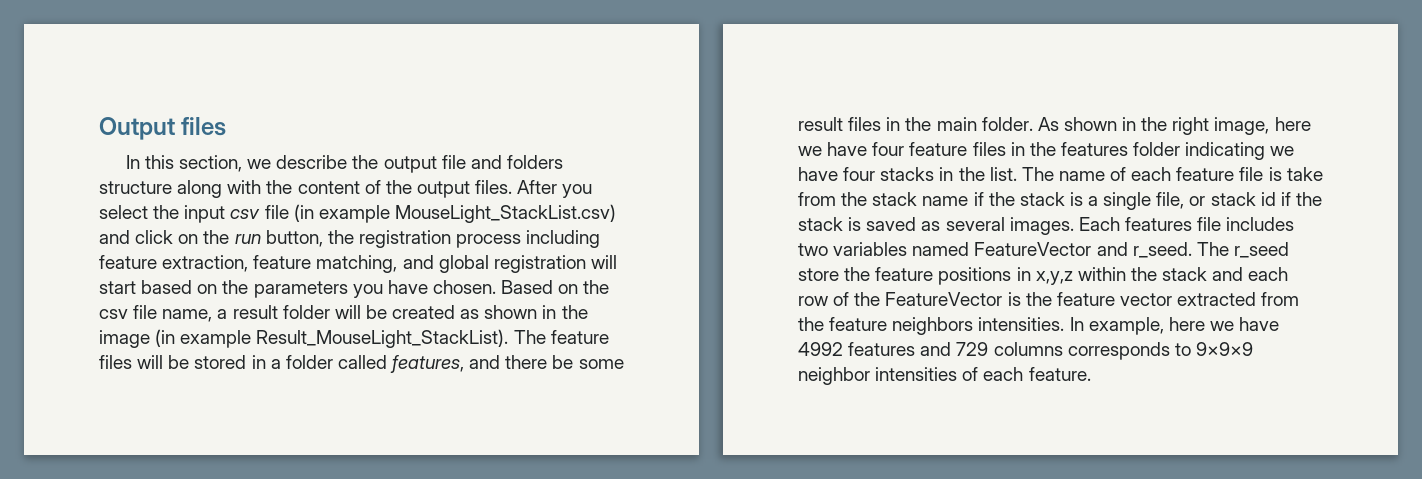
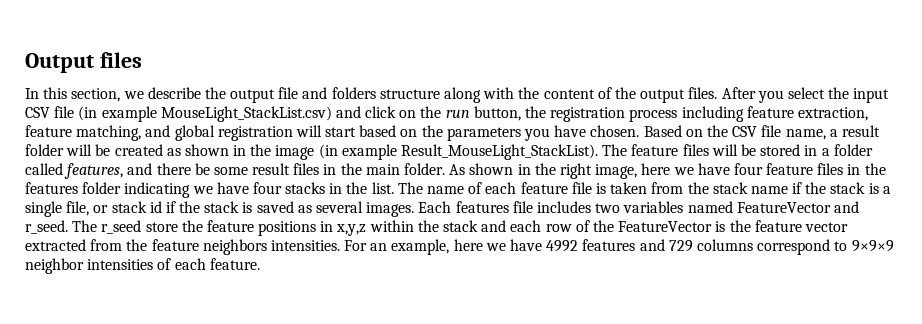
- After you select the input csv file (in example MouseLight_StackList.csv) and click on the run button, the registration process including feature extraction, feature matching, and global registration will start based on the parameters you have chosen.
+ After you select the input CSV file (in example MouseLight_StackList.csv) and click on the run button, the registration process including feature extraction, feature matching, and global registration will start based on the parameters you have chosen.
- Based on the csv file name, a result folder will be created as shown in the image (in example Result_MouseLight_StackList).
+ Based on the CSV file name, a result folder will be created as shown in the image (in example Result_MouseLight_StackList).
- The name of each feature file is take from the stack name if the stack is a single file, or stack id if the stack is saved as several images.
+ The name of each feature file is taken from the stack name if the stack is a single file, or stack id if the stack is saved as several images.
- In example, here we have 4992 features and 729 columns corresponds to 9×9×9 neighbor intensities of each feature.
+ For an example, here we have 4992 features and 729 columns correspond to 9×9×9 neighbor intensities of each feature.

